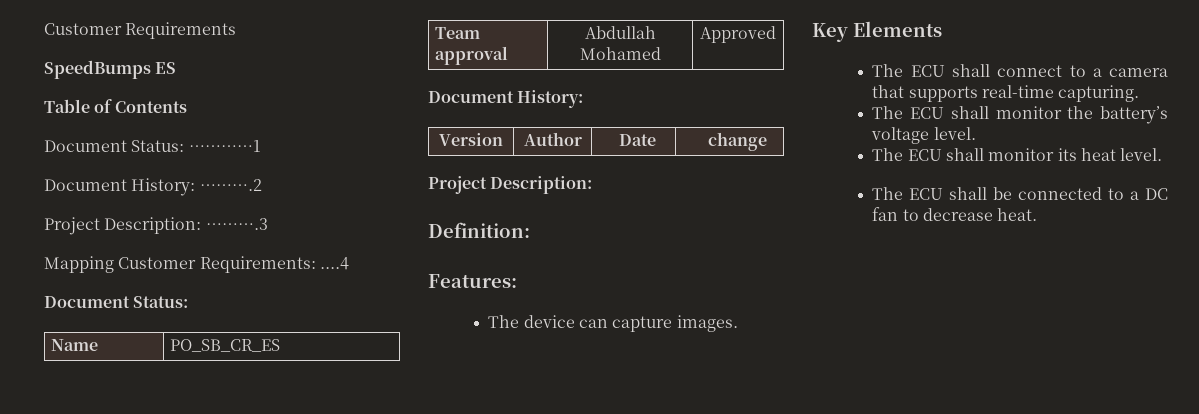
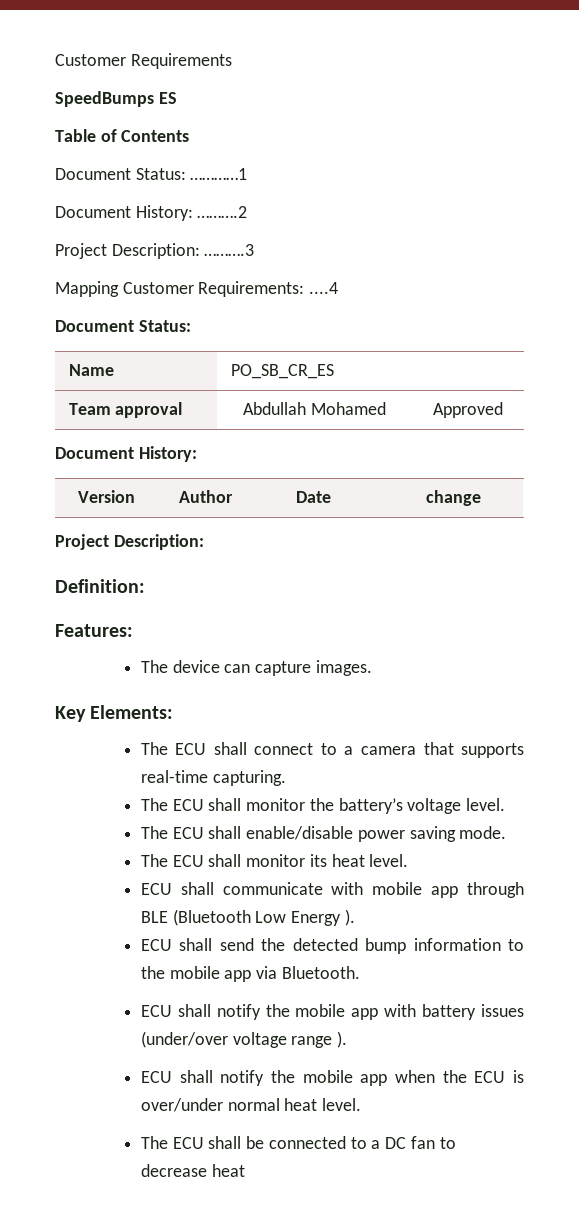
- Key Elements
+ Key Elements:
+ The ECU shall enable/disable power saving mode.
+ ECU shall communicate with mobile app through BLE (Bluetooth Low Energy ).
+ ECU shall send the detected bump information to the mobile app via Bluetooth.
+ ECU shall notify the mobile app with battery issues (under/over voltage range ).
+ ECU shall notify the mobile app when the ECU is over/under normal heat level.
- The ECU shall be connected to a DC fan to decrease heat.
+ The ECU shall be connected to a DC fan to decrease heat

